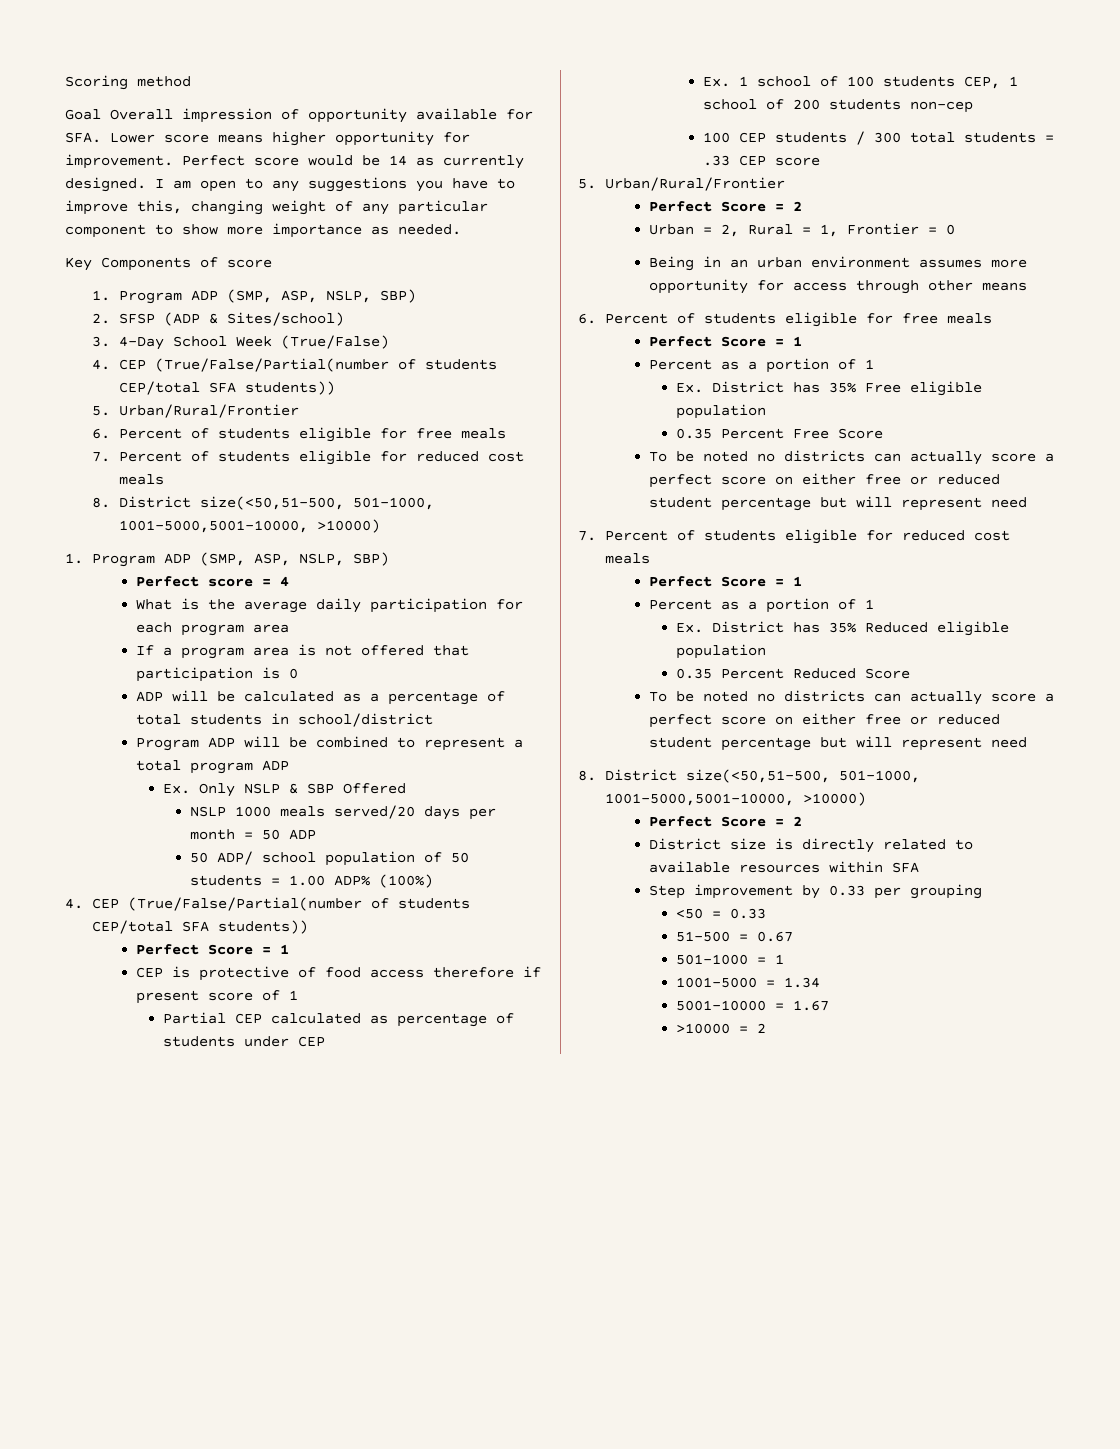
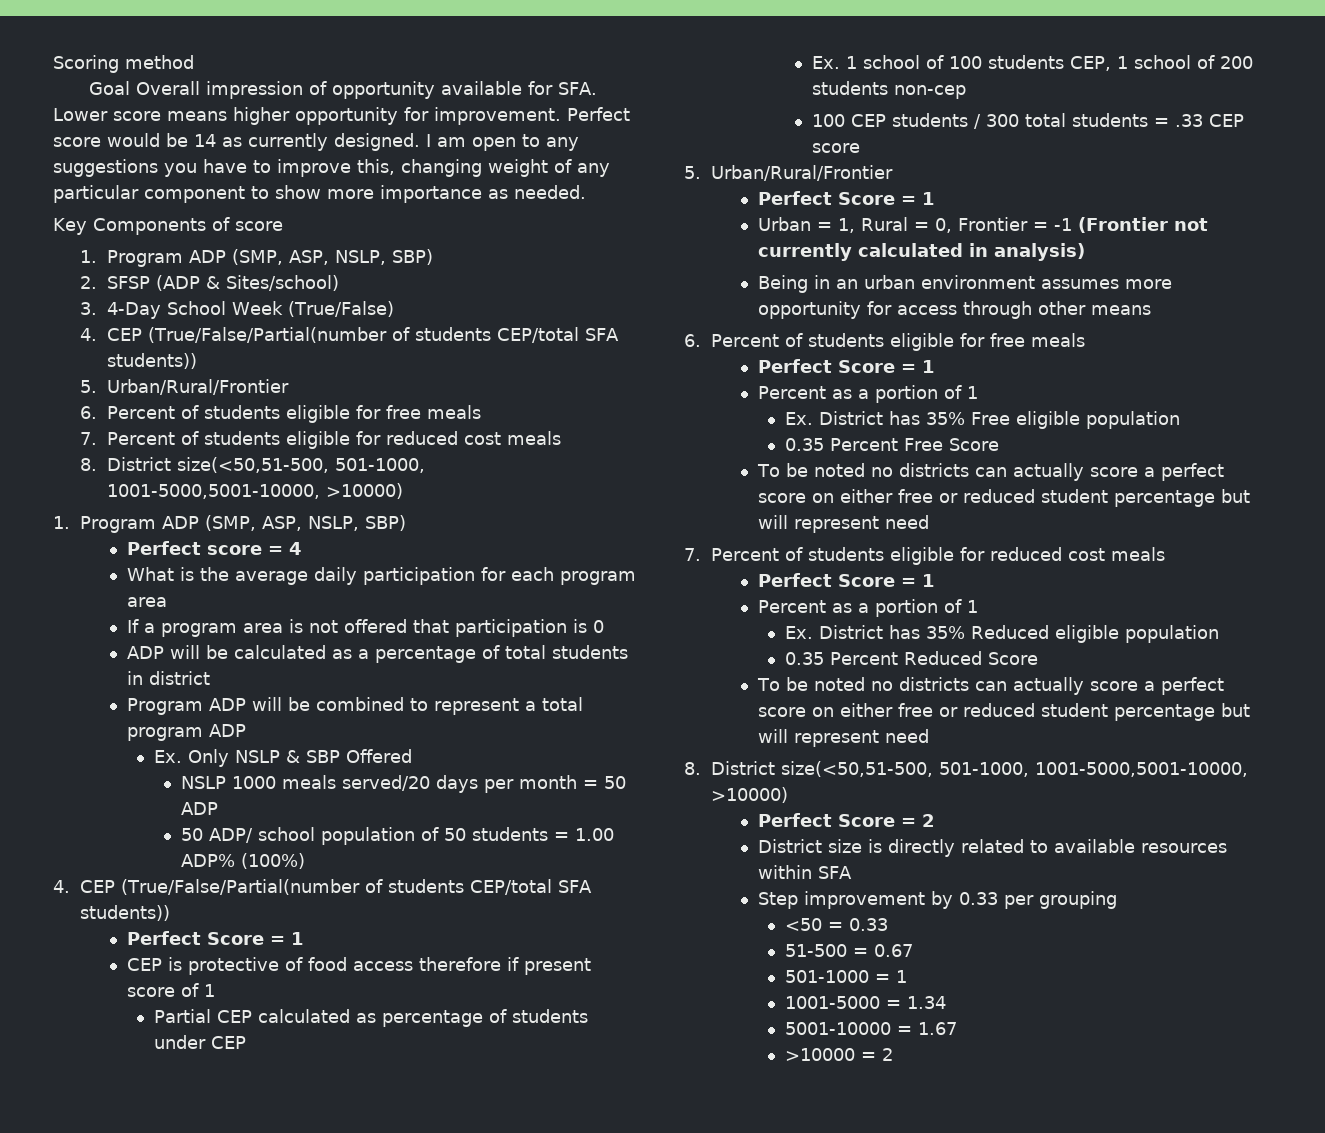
- ADP will be calculated as a percentage of total students in school/district
+ ADP will be calculated as a percentage of total students in district
  100 CEP students / 300 total students = .33 CEP score
  5. Urban/Rural/Frontier
- Perfect Score = 2
+ Perfect Score = 1
- Urban = 2, Rural = 1, Frontier = 0
+ Urban = 1, Rural = 0, Frontier = -1 (Frontier not currently calculated in analysis)

